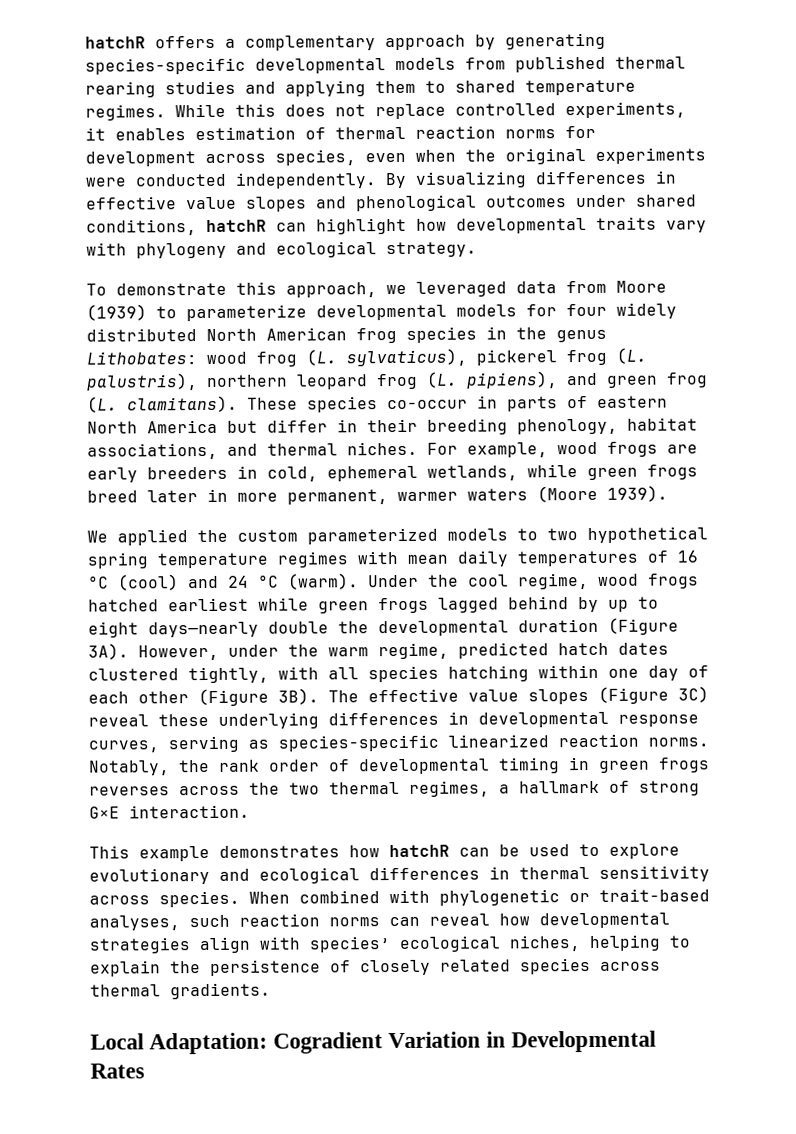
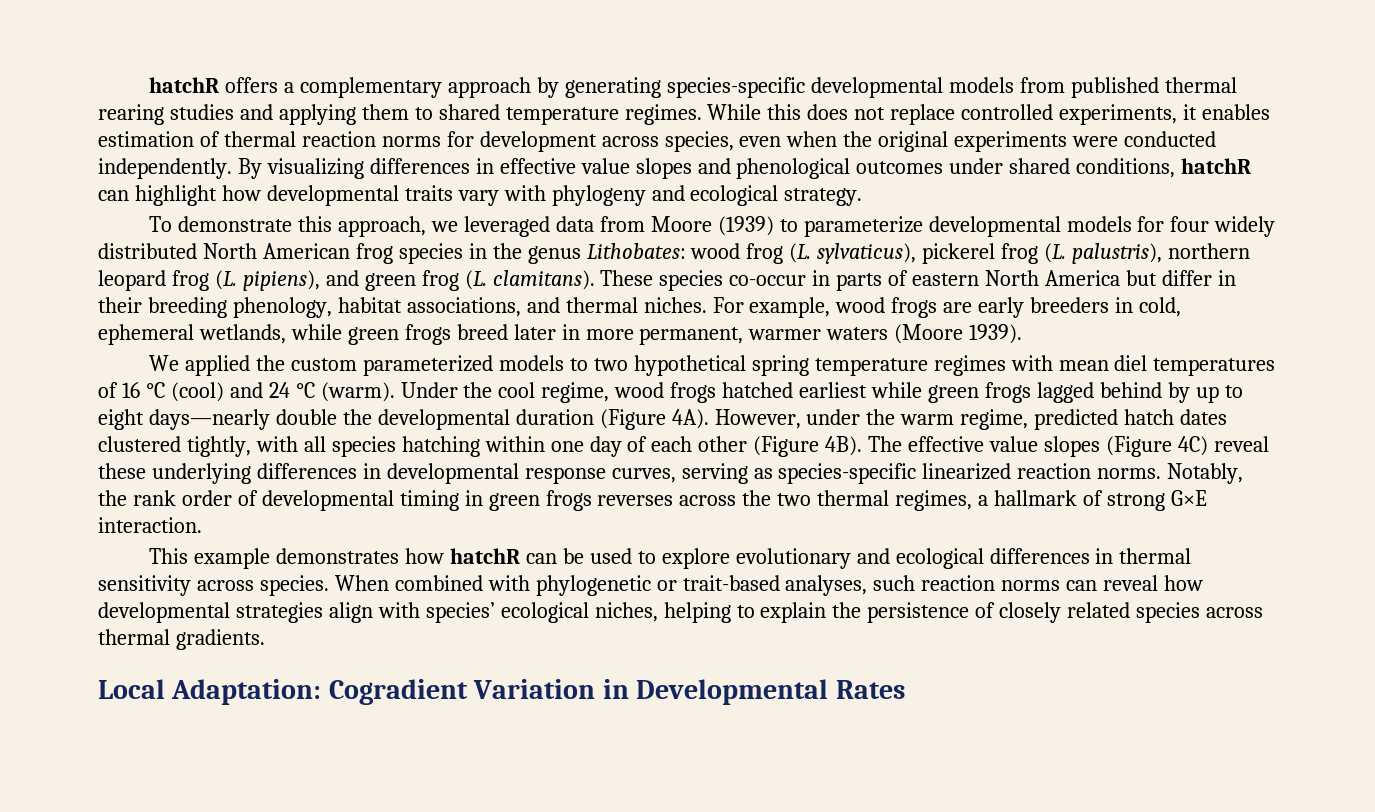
- We applied the custom parameterized models to two hypothetical spring temperature regimes with mean daily temperatures of 16 °C (cool) and 24 °C (warm).
+ We applied the custom parameterized models to two hypothetical spring temperature regimes with mean diel temperatures of 16 °C (cool) and 24 °C (warm).
- Under the cool regime, wood frogs hatched earliest while green frogs lagged behind by up to eight days—nearly double the developmental duration (Figure 3A).
+ Under the cool regime, wood frogs hatched earliest while green frogs lagged behind by up to eight days—nearly double the developmental duration (Figure 4A).
- However, under the warm regime, predicted hatch dates clustered tightly, with all species hatching within one day of each other (Figure 3B).
+ However, under the warm regime, predicted hatch dates clustered tightly, with all species hatching within one day of each other (Figure 4B).
- The effective value slopes (Figure 3C) reveal these underlying differences in developmental response curves, serving as species-specific linearized reaction norms.
+ The effective value slopes (Figure 4C) reveal these underlying differences in developmental response curves, serving as species-specific linearized reaction norms.

